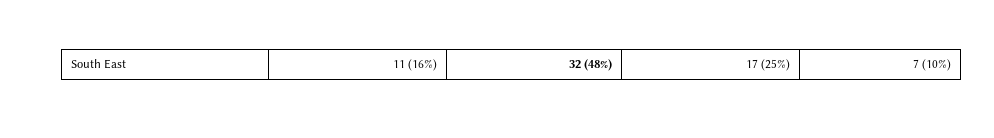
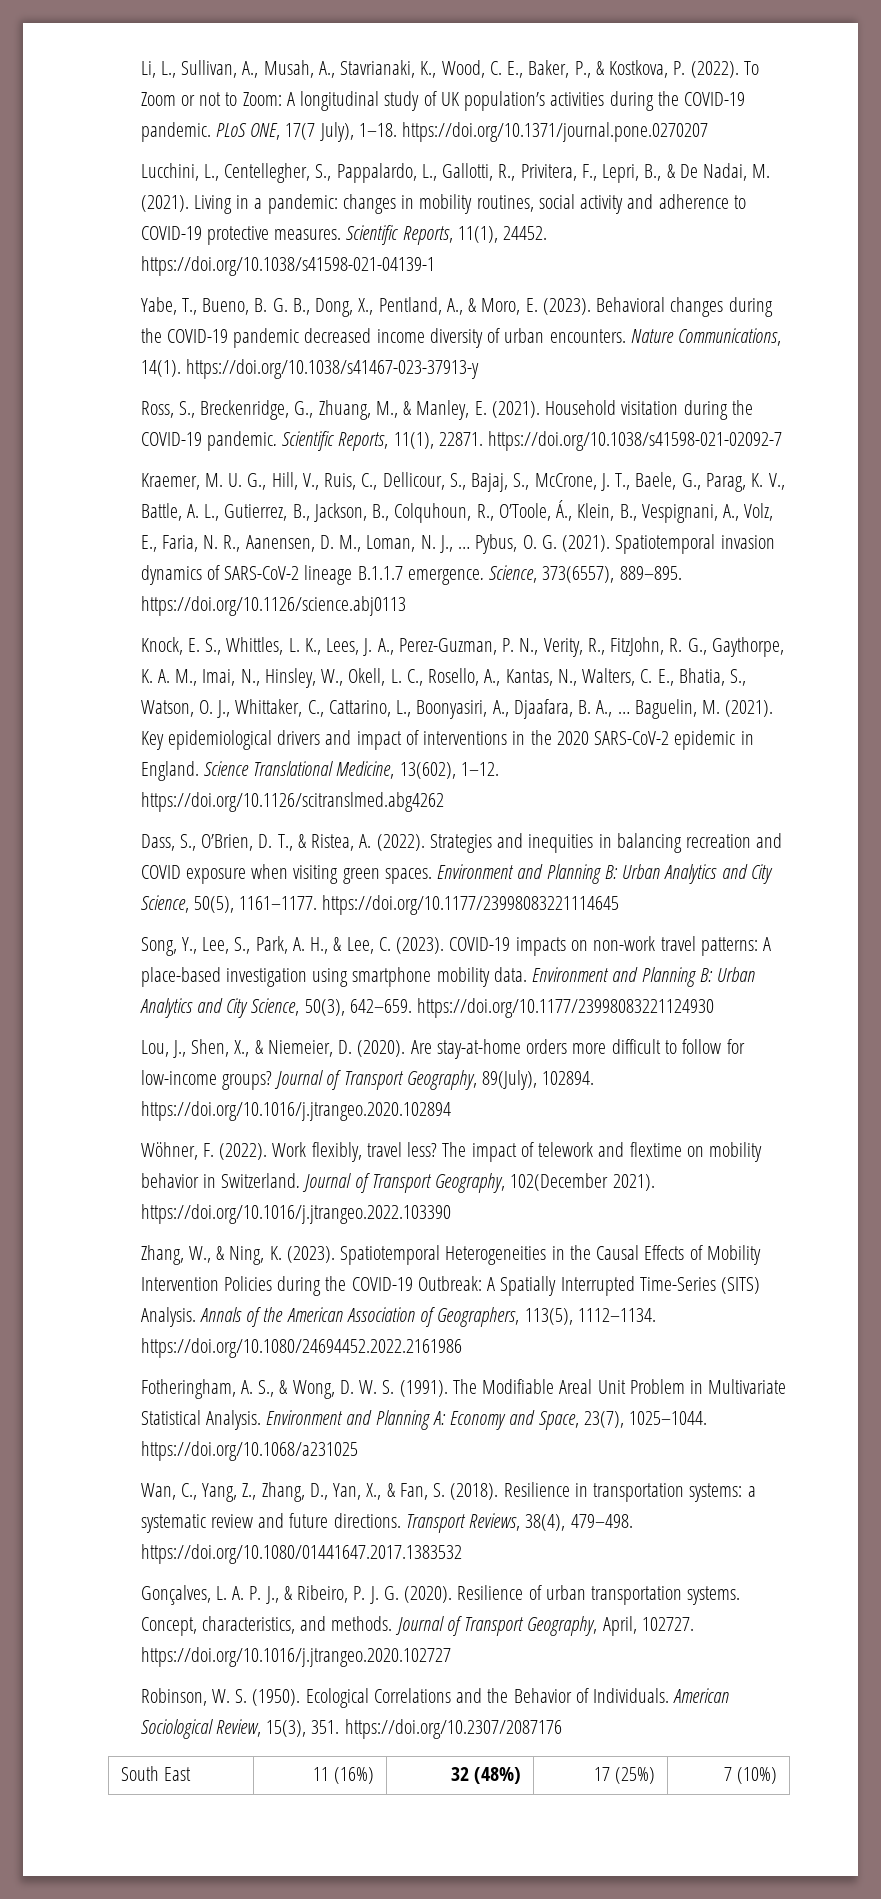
+ Li, L., Sullivan, A., Musah, A., Stavrianaki, K., Wood, C. E., Baker, P., & Kostkova, P. (2022). To Zoom or not to Zoom: A longitudinal study of UK population’s activities during the COVID-19 pandemic. PLoS ONE, 17(7 July), 1–18. https://doi.org/10.1371/journal.pone.0270207
+ Lucchini, L., Centellegher, S., Pappalardo, L., Gallotti, R., Privitera, F., Lepri, B., & De Nadai, M. (2021). Living in a pandemic: changes in mobility routines, social activity and adherence to COVID-19 protective measures. Scientific Reports, 11(1), 24452. https://doi.org/10.1038/s41598-021-04139-1
+ Yabe, T., Bueno, B. G. B., Dong, X., Pentland, A., & Moro, E. (2023). Behavioral changes during the COVID-19 pandemic decreased income diversity of urban encounters. Nature Communications, 14(1). https://doi.org/10.1038/s41467-023-37913-y
+ Ross, S., Breckenridge, G., Zhuang, M., & Manley, E. (2021). Household visitation during the COVID-19 pandemic. Scientific Reports, 11(1), 22871. https://doi.org/10.1038/s41598-021-02092-7
+ Kraemer, M. U. G., Hill, V., Ruis, C., Dellicour, S., Bajaj, S., McCrone, J. T., Baele, G., Parag, K. V., Battle, A. L., Gutierrez, B., Jackson, B., Colquhoun, R., O’Toole, Á., Klein, B., Vespignani, A., Volz, E., Faria, N. R., Aanensen, D. M., Loman, N. J., … Pybus, O. G. (2021). Spatiotemporal invasion dynamics of SARS-CoV-2 lineage B.1.1.7 emergence. Science, 373(6557), 889–895. https://doi.org/10.1126/science.abj0113
+ Knock, E. S., Whittles, L. K., Lees, J. A., Perez-Guzman, P. N., Verity, R., FitzJohn, R. G., Gaythorpe, K. A. M., Imai, N., Hinsley, W., Okell, L. C., Rosello, A., Kantas, N., Walters, C. E., Bhatia, S., Watson, O. J., Whittaker, C., Cattarino, L., Boonyasiri, A., Djaafara, B. A., … Baguelin, M. (2021). Key epidemiological drivers and impact of interventions in the 2020 SARS-CoV-2 epidemic in England. Science Translational Medicine, 13(602), 1–12. https://doi.org/10.1126/scitranslmed.abg4262
+ Dass, S., O’Brien, D. T., & Ristea, A. (2022). Strategies and inequities in balancing recreation and COVID exposure when visiting green spaces. Environment and Planning B: Urban Analytics and City Science, 50(5), 1161–1177. https://doi.org/10.1177/23998083221114645
+ Song, Y., Lee, S., Park, A. H., & Lee, C. (2023). COVID-19 impacts on non-work travel patterns: A place-based investigation using smartphone mobility data. Environment and Planning B: Urban Analytics and City Science, 50(3), 642–659. https://doi.org/10.1177/23998083221124930
+ Lou, J., Shen, X., & Niemeier, D. (2020). Are stay-at-home orders more difficult to follow for low-income groups? Journal of Transport Geography, 89(July), 102894. https://doi.org/10.1016/j.jtrangeo.2020.102894
+ Wöhner, F. (2022). Work flexibly, travel less? The impact of telework and flextime on mobility behavior in Switzerland. Journal of Transport Geography, 102(December 2021). https://doi.org/10.1016/j.jtrangeo.2022.103390
+ Zhang, W., & Ning, K. (2023). Spatiotemporal Heterogeneities in the Causal Effects of Mobility Intervention Policies during the COVID-19 Outbreak: A Spatially Interrupted Time-Series (SITS) Analysis. Annals of the American Association of Geographers, 113(5), 1112–1134. https://doi.org/10.1080/24694452.2022.2161986
+ Fotheringham, A. S., & Wong, D. W. S. (1991). The Modifiable Areal Unit Problem in Multivariate Statistical Analysis. Environment and Planning A: Economy and Space, 23(7), 1025–1044. https://doi.org/10.1068/a231025
+ Wan, C., Yang, Z., Zhang, D., Yan, X., & Fan, S. (2018). Resilience in transportation systems: a systematic review and future directions. Transport Reviews, 38(4), 479–498. https://doi.org/10.1080/01441647.2017.1383532
+ Gonçalves, L. A. P. J., & Ribeiro, P. J. G. (2020). Resilience of urban transportation systems. Concept, characteristics, and methods. Journal of Transport Geography, April, 102727. https://doi.org/10.1016/j.jtrangeo.2020.102727
+ Robinson, W. S. (1950). Ecological Correlations and the Behavior of Individuals. American Sociological Review, 15(3), 351. https://doi.org/10.2307/2087176

